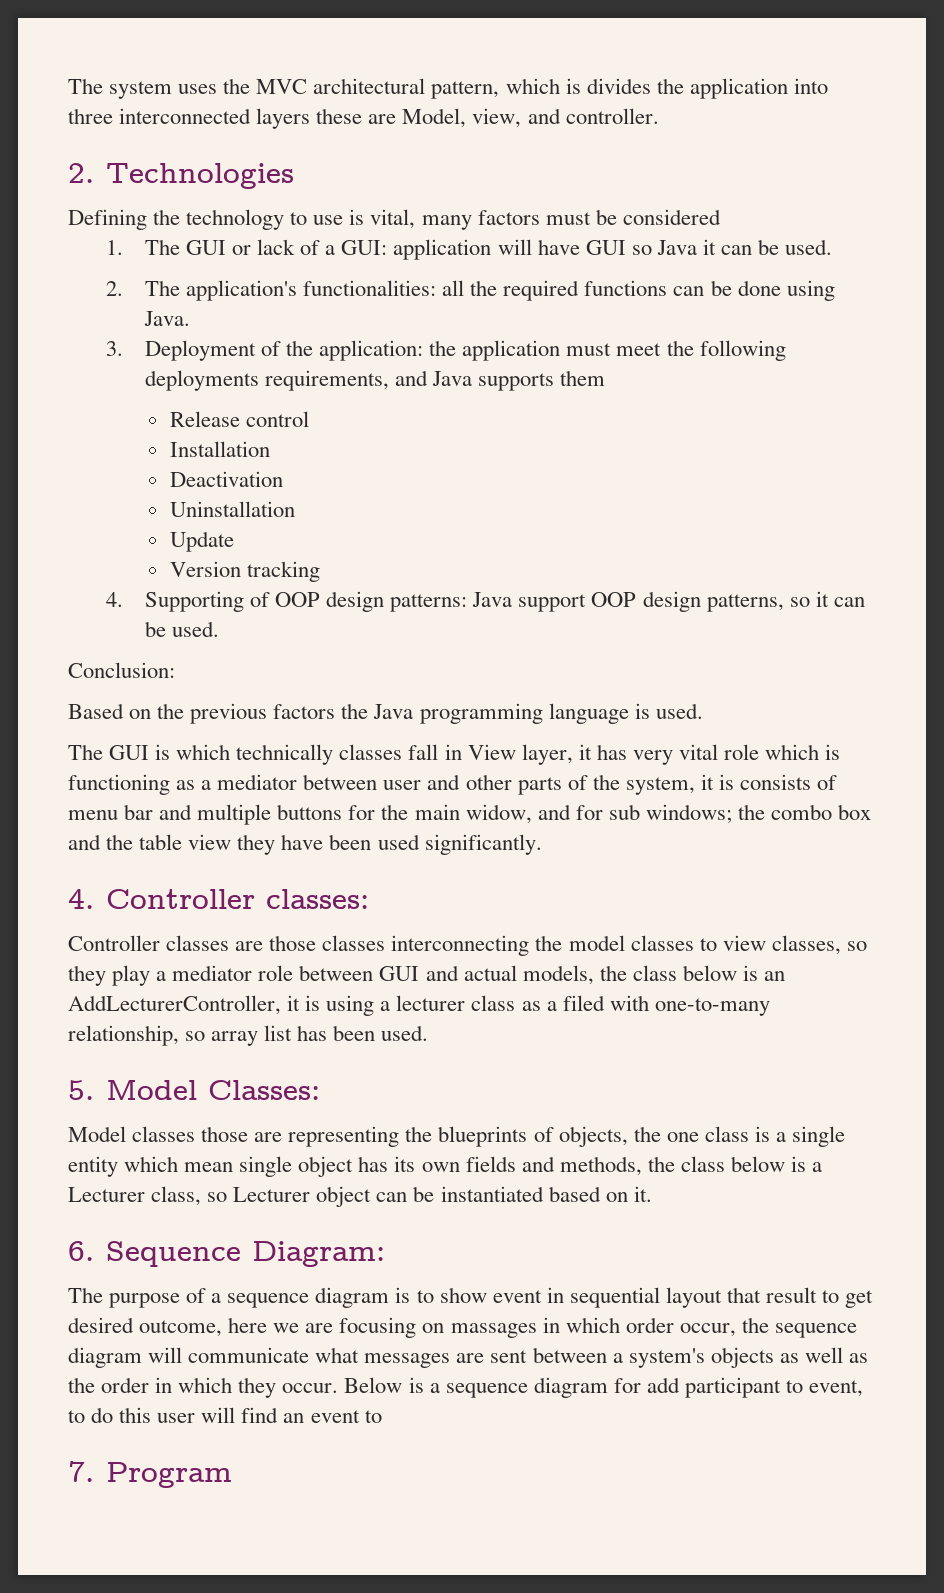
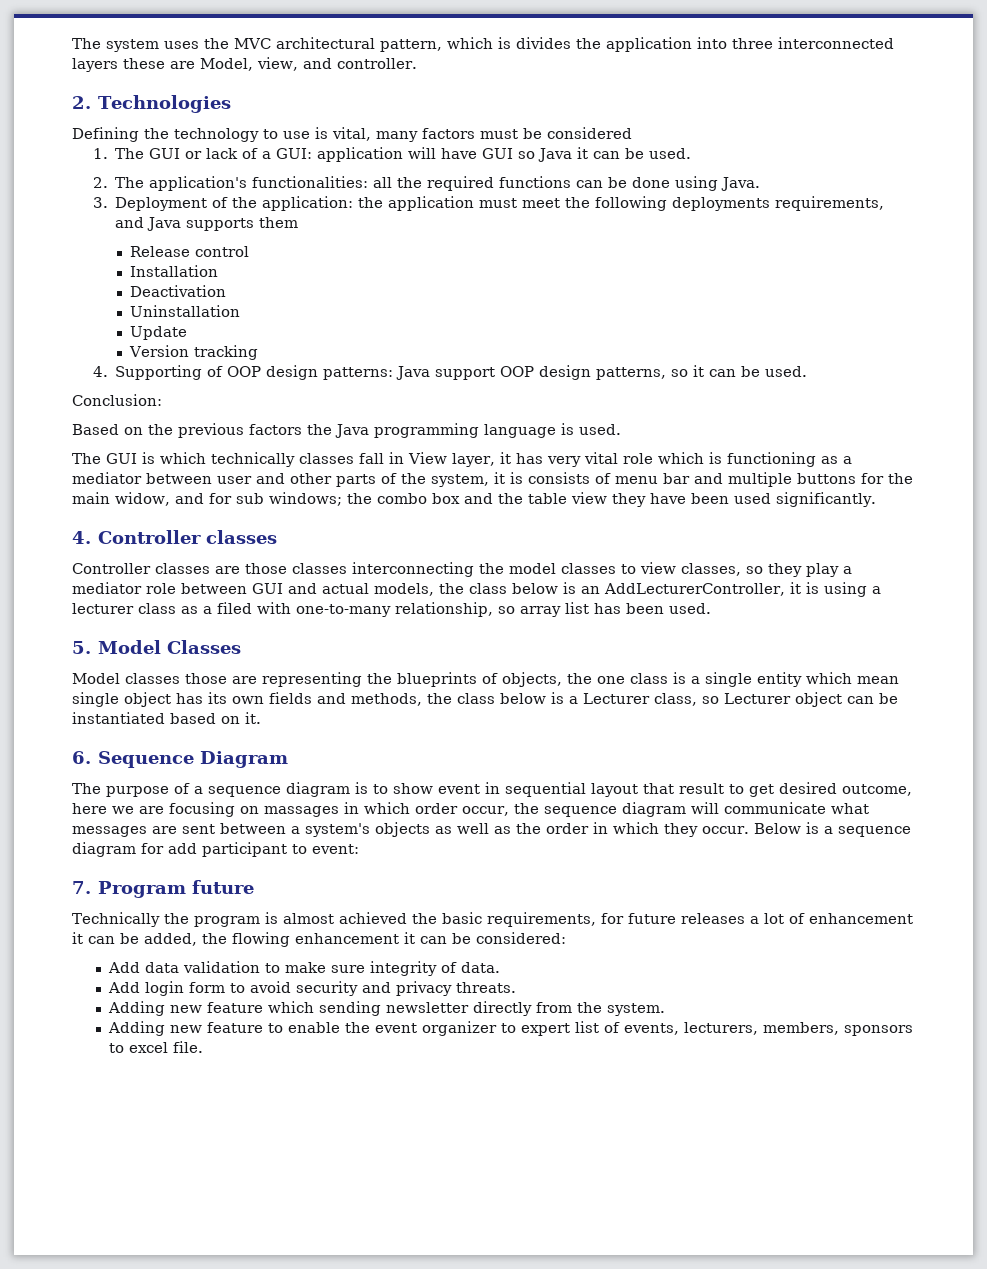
- 4. Controller classes:
+ 4. Controller classes
- 5. Model Classes:
+ 5. Model Classes
- 6. Sequence Diagram:
+ 6. Sequence Diagram
- Below is a sequence diagram for add participant to event, to do this user will find an event to
- 7. Program
+ Below is a sequence diagram for add participant to event:
+ 7. Program future
+ Technically the program is almost achieved the basic requirements, for future releases a lot of enhancement it can be added, the flowing enhancement it can be considered:
+ Add data validation to make sure integrity of data.
+ Add login form to avoid security and privacy threats.
+ Adding new feature which sending newsletter directly from the system.
+ Adding new feature to enable the event organizer to expert list of events, lecturers, members, sponsors to excel file.

